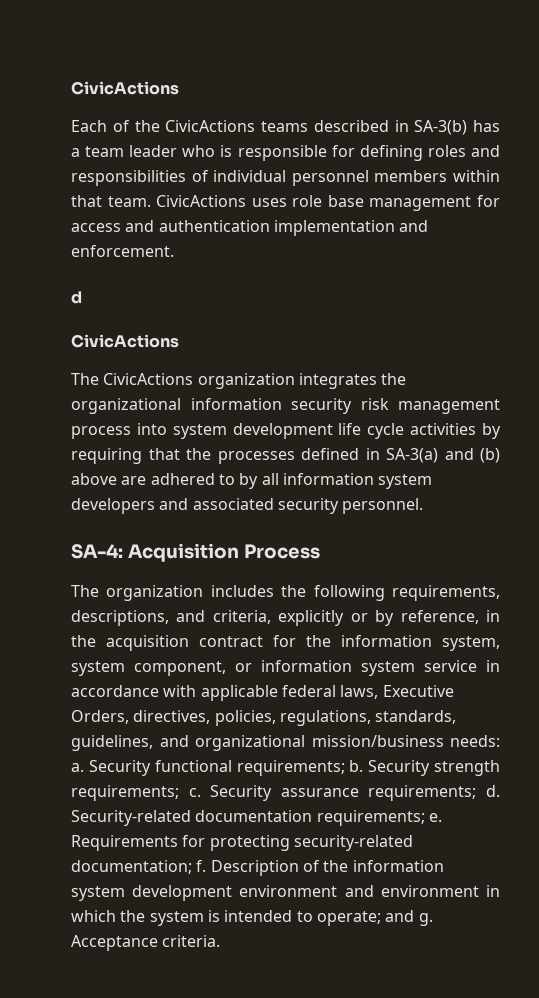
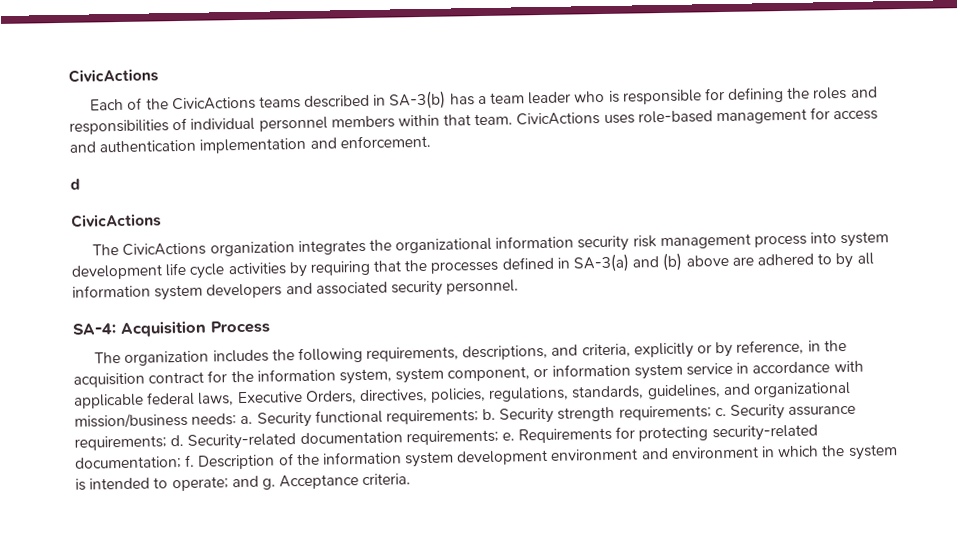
- Each of the CivicActions teams described in SA-3(b) has a team leader who is responsible for defining roles and responsibilities of individual personnel members within that team.
+ Each of the CivicActions teams described in SA-3(b) has a team leader who is responsible for defining the roles and responsibilities of individual personnel members within that team.
- CivicActions uses role base management for access and authentication implementation and enforcement.
+ CivicActions uses role-based management for access and authentication implementation and enforcement.

